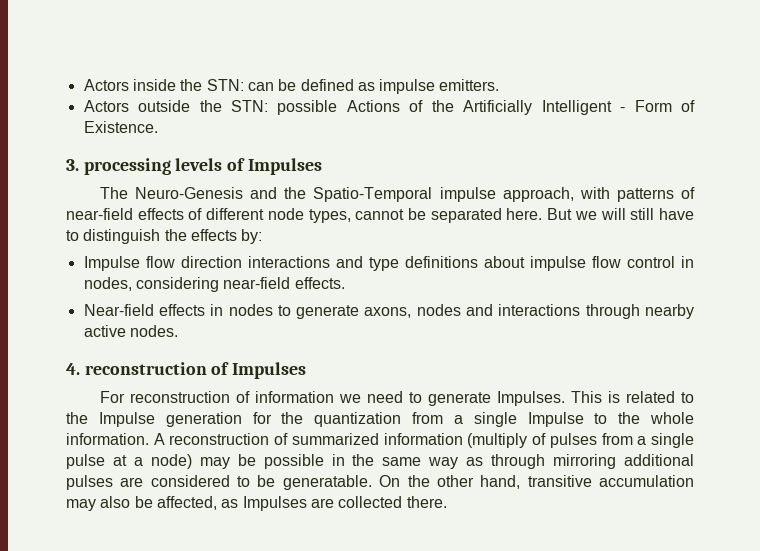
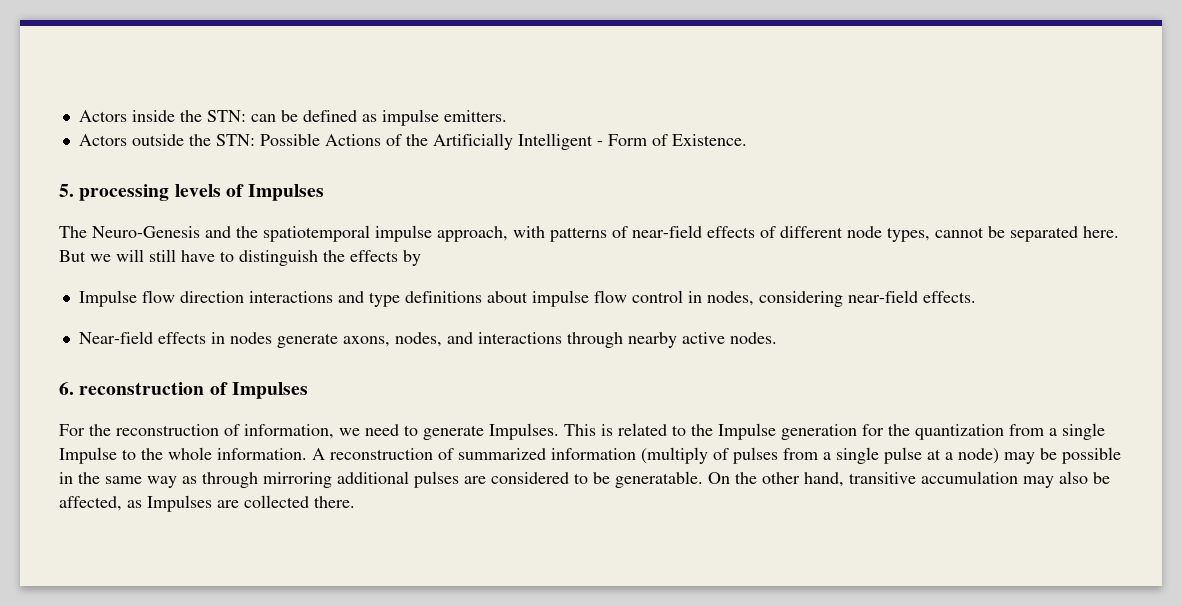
- Actors outside the STN: possible Actions of the Artificially Intelligent - Form of Existence.
+ Actors outside the STN: Possible Actions of the Artificially Intelligent - Form of Existence.
- 3. processing levels of Impulses
+ 5. processing levels of Impulses
- The Neuro-Genesis and the Spatio-Temporal impulse approach, with patterns of near-field effects of different node types, cannot be separated here.
+ The Neuro-Genesis and the spatiotemporal impulse approach, with patterns of near-field effects of different node types, cannot be separated here.
- But we will still have to distinguish the effects by:
+ But we will still have to distinguish the effects by
- Near-field effects in nodes to generate axons, nodes and interactions through nearby active nodes.
+ Near-field effects in nodes generate axons, nodes, and interactions through nearby active nodes.
- 4. reconstruction of Impulses
+ 6. reconstruction of Impulses
- For reconstruction of information we need to generate Impulses.
+ For the reconstruction of information, we need to generate Impulses.

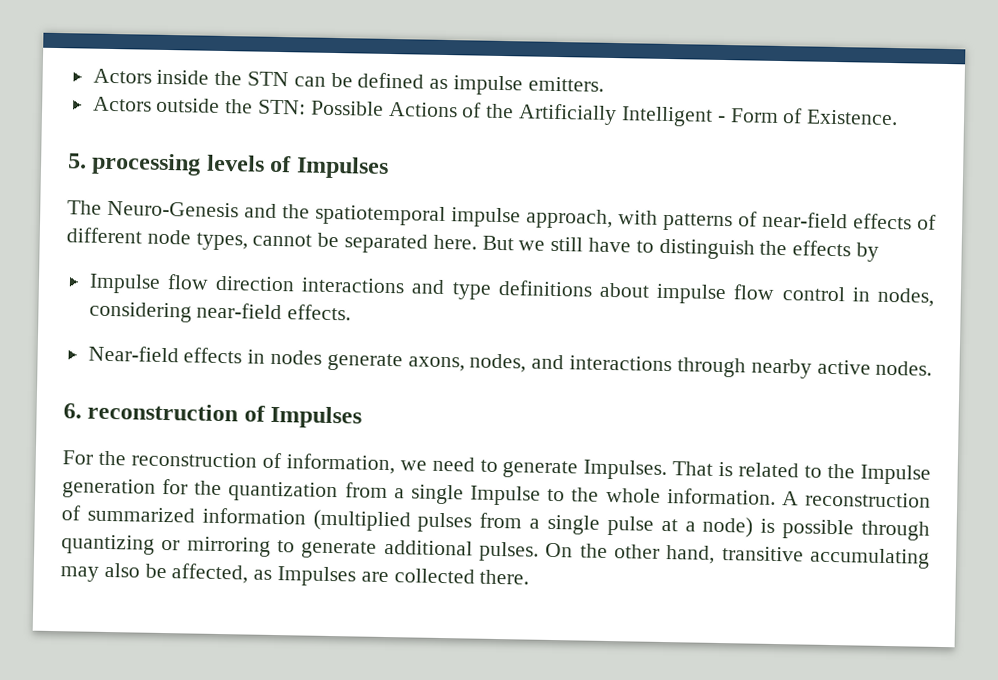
- Actors inside the STN: can be defined as impulse emitters.
+ Actors inside the STN can be defined as impulse emitters.
- But we will still have to distinguish the effects by
+ But we still have to distinguish the effects by
- This is related to the Impulse generation for the quantization from a single Impulse to the whole information.
+ That is related to the Impulse generation for the quantization from a single Impulse to the whole information.
- A reconstruction of summarized information (multiply of pulses from a single pulse at a node) may be possible in the same way as through mirroring additional pulses are considered to be generatable.
+ A reconstruction of summarized information (multiplied pulses from a single pulse at a node) is possible through quantizing or mirroring to generate additional pulses.
- On the other hand, transitive accumulation may also be affected, as Impulses are collected there.
+ On the other hand, transitive accumulating may also be affected, as Impulses are collected there.

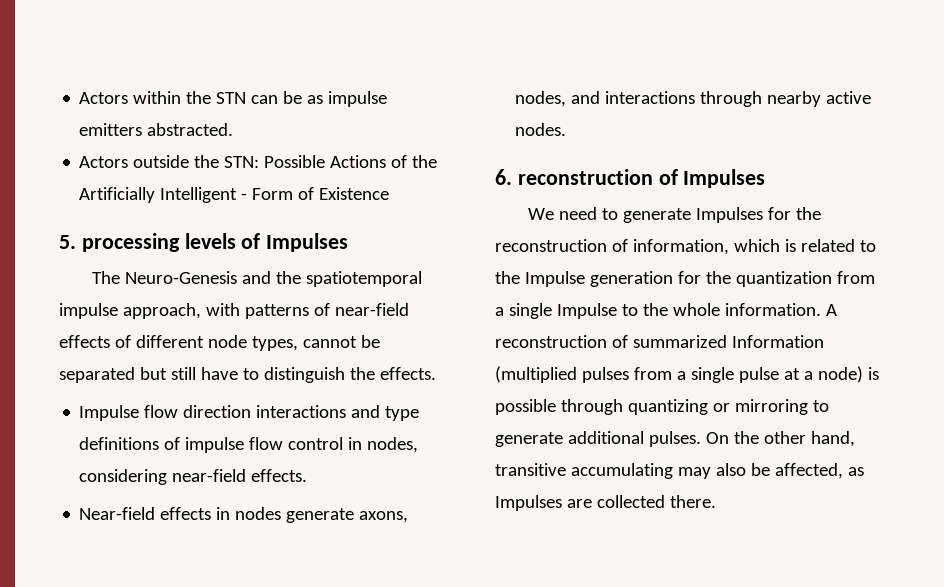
- Actors inside the STN can be defined as impulse emitters.
+ Actors within the STN can be as impulse emitters abstracted.
- Actors outside the STN: Possible Actions of the Artificially Intelligent - Form of Existence.
+ Actors outside the STN: Possible Actions of the Artificially Intelligent - Form of Existence
- The Neuro-Genesis and the spatiotemporal impulse approach, with patterns of near-field effects of different node types, cannot be separated here. But we still have to distinguish the effects by
+ The Neuro-Genesis and the spatiotemporal impulse approach, with patterns of near-field effects of different node types, cannot be separated but still have to distinguish the effects.
- Impulse flow direction interactions and type definitions about impulse flow control in nodes, considering near-field effects.
+ Impulse flow direction interactions and type definitions of impulse flow control in nodes, considering near-field effects.
- For the reconstruction of information, we need to generate Impulses. That is related to the Impulse generation for the quantization from a single Impulse to the whole information.
+ We need to generate Impulses for the reconstruction of information, which is related to the Impulse generation for the quantization from a single Impulse to the whole information.
- A reconstruction of summarized information (multiplied pulses from a single pulse at a node) is possible through quantizing or mirroring to generate additional pulses.
+ A reconstruction of summarized Information (multiplied pulses from a single pulse at a node) is possible through quantizing or mirroring to generate additional pulses.

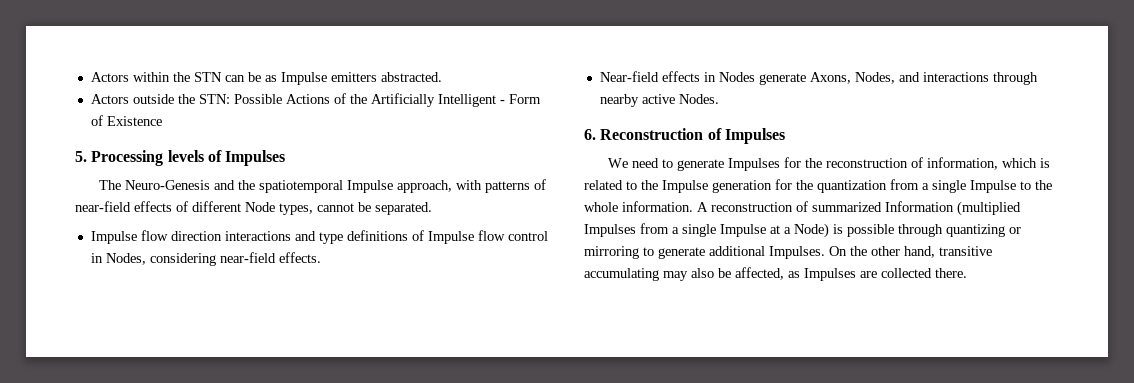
- Actors within the STN can be as impulse emitters abstracted.
+ Actors within the STN can be as Impulse emitters abstracted.
- 5. processing levels of Impulses
+ 5. Processing levels of Impulses
- The Neuro-Genesis and the spatiotemporal impulse approach, with patterns of near-field effects of different node types, cannot be separated but still have to distinguish the effects.
+ The Neuro-Genesis and the spatiotemporal Impulse approach, with patterns of near-field effects of different Node types, cannot be separated.
- Impulse flow direction interactions and type definitions of impulse flow control in nodes, considering near-field effects.
+ Impulse flow direction interactions and type definitions of Impulse flow control in Nodes, considering near-field effects.
- Near-field effects in nodes generate axons, nodes, and interactions through nearby active nodes.
+ Near-field effects in Nodes generate Axons, Nodes, and interactions through nearby active Nodes.
- 6. reconstruction of Impulses
+ 6. Reconstruction of Impulses
- A reconstruction of summarized Information (multiplied pulses from a single pulse at a node) is possible through quantizing or mirroring to generate additional pulses.
+ A reconstruction of summarized Information (multiplied Impulses from a single Impulse at a Node) is possible through quantizing or mirroring to generate additional Impulses.

